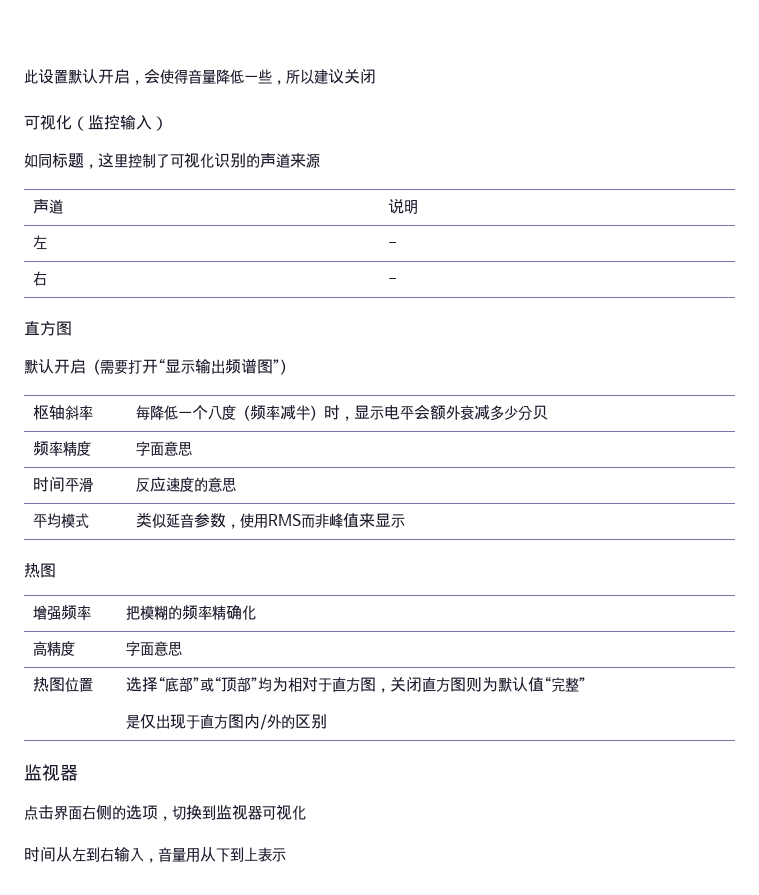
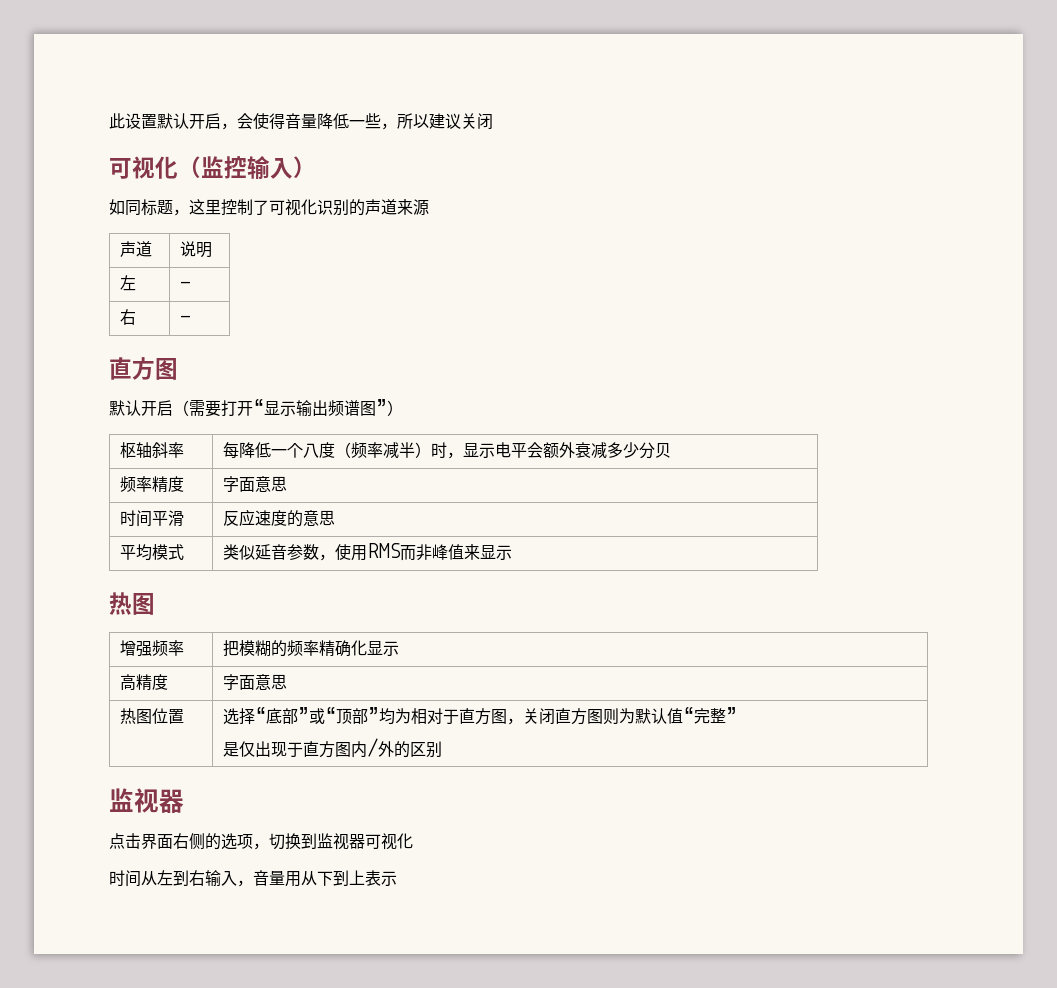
- 增强频率 | 把模糊的频率精确化
+ 增强频率 | 把模糊的频率精确化显示

